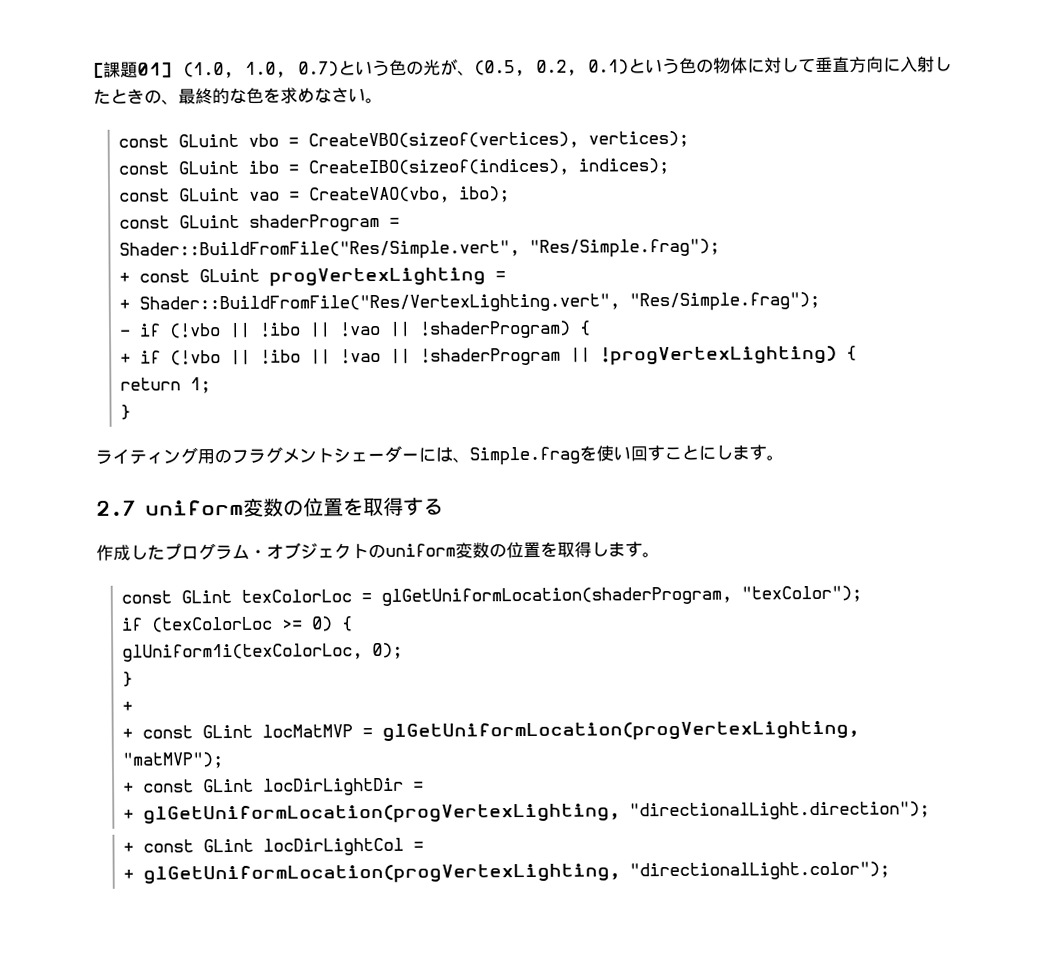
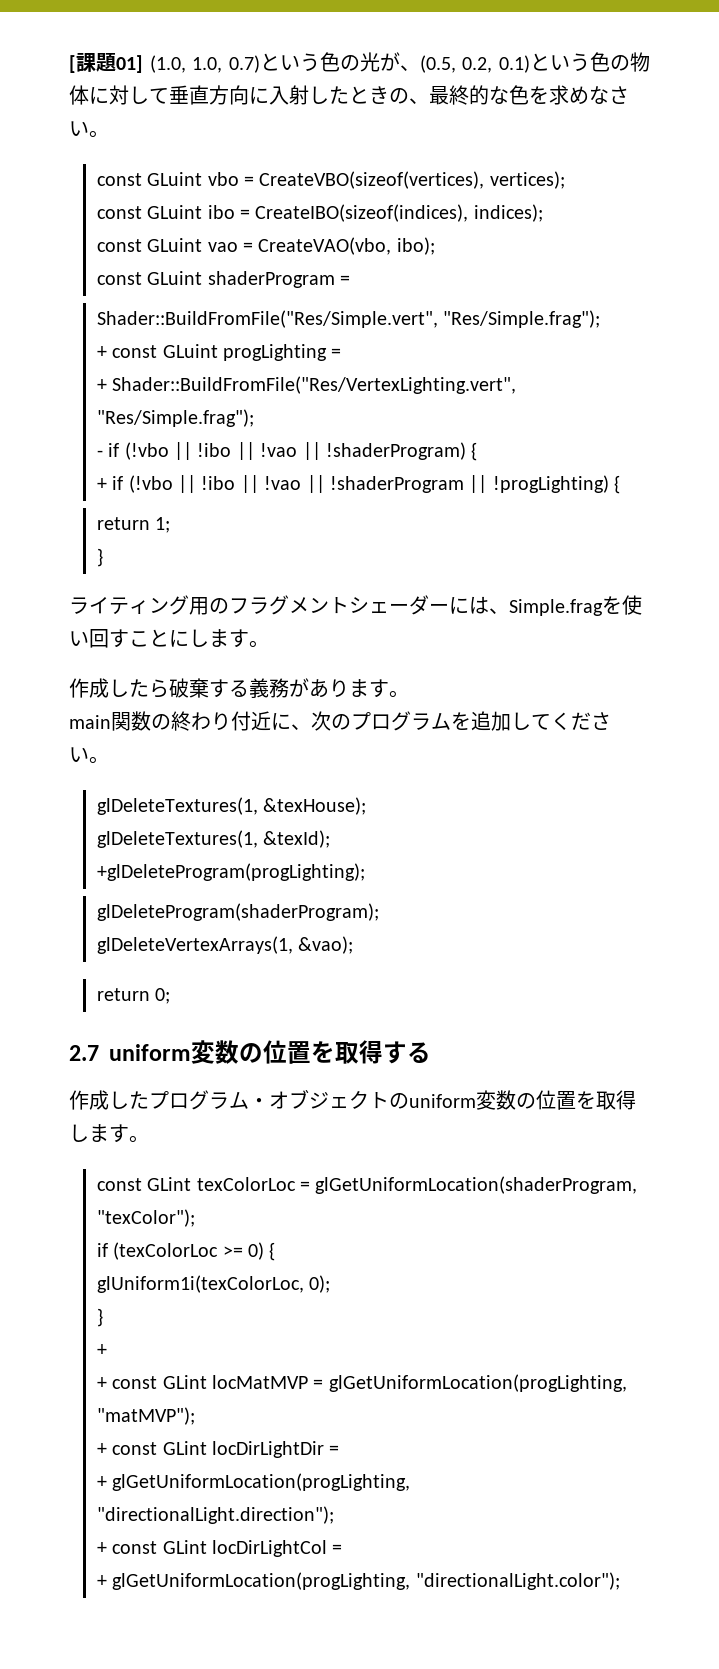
- + const GLuint progVertexLighting =
+ + const GLuint progLighting =
- + if (!vbo || !ibo || !vao || !shaderProgram || !progVertexLighting) {
+ + if (!vbo || !ibo || !vao || !shaderProgram || !progLighting) {
+ 作成したら破棄する義務があります。
+ main関数の終わり付近に、次のプログラムを追加してください。
+ glDeleteTextures(1, &texHouse);
+ glDeleteTextures(1, &texId);
+ +glDeleteProgram(progLighting);
+ glDeleteProgram(shaderProgram);
+ glDeleteVertexArrays(1, &vao);
+ return 0;
- + const GLint locMatMVP = glGetUniformLocation(progVertexLighting, "matMVP");
+ + const GLint locMatMVP = glGetUniformLocation(progLighting, "matMVP");
- + glGetUniformLocation(progVertexLighting, "directionalLight.direction");
+ + glGetUniformLocation(progLighting, "directionalLight.direction");
- + glGetUniformLocation(progVertexLighting, "directionalLight.color");
+ + glGetUniformLocation(progLighting, "directionalLight.color");

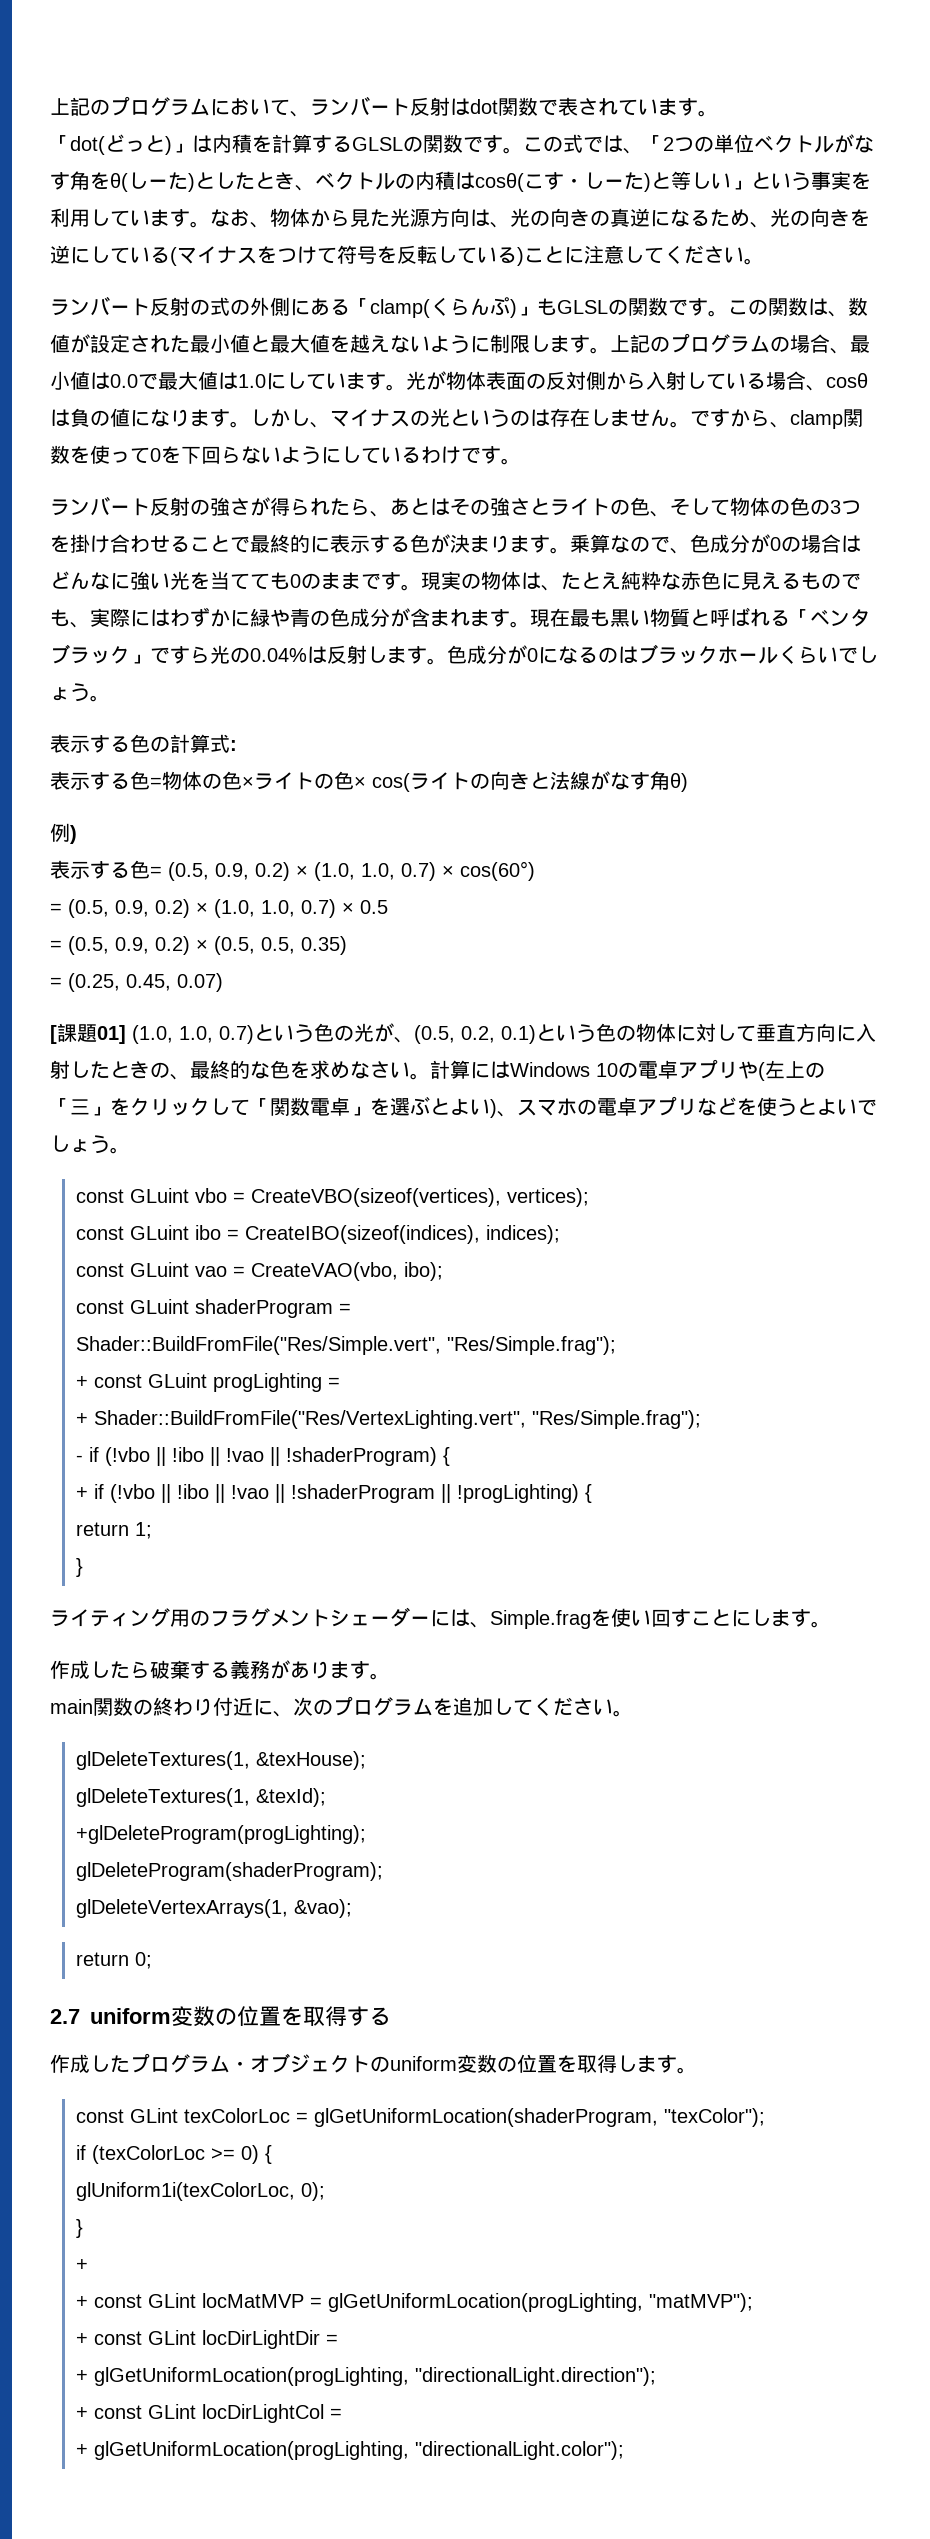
+ 上記のプログラムにおいて、ランバート反射はdot関数で表されています。
+ 「dot(どっと)」は内積を計算するGLSLの関数です。この式では、「2つの単位ベクトルがなす角をθ(しーた)としたとき、ベクトルの内積はcosθ(こす・しーた)と等しい」という事実を利用しています。なお、物体から見た光源方向は、光の向きの真逆になるため、光の向きを逆にしている(マイナスをつけて符号を反転している)ことに注意してください。
+ ランバート反射の式の外側にある「clamp(くらんぷ)」もGLSLの関数です。この関数は、数値が設定された最小値と最大値を越えないように制限します。上記のプログラムの場合、最小値は0.0で最大値は1.0にしています。光が物体表面の反対側から入射している場合、cosθは負の値になります。しかし、マイナスの光というのは存在しません。ですから、clamp関数を使って0を下回らないようにしているわけです。
+ ランバート反射の強さが得られたら、あとはその強さとライトの色、そして物体の色の3つを掛け合わせることで最終的に表示する色が決まります。乗算なので、色成分が0の場合はどんなに強い光を当てても0のままです。現実の物体は、たとえ純粋な赤色に見えるものでも、実際にはわずかに緑や青の色成分が含まれます。現在最も黒い物質と呼ばれる「ベンタブラック」ですら光の0.04%は反射します。色成分が0になるのはブラックホールくらいでしょう。
+ 表示する色の計算式:
+ 表示する色=物体の色×ライトの色× cos(ライトの向きと法線がなす角θ)
+ 例)
+ 表示する色= (0.5, 0.9, 0.2) × (1.0, 1.0, 0.7) × cos(60°)
+ = (0.5, 0.9, 0.2) × (1.0, 1.0, 0.7) × 0.5
+ = (0.5, 0.9, 0.2) × (0.5, 0.5, 0.35)
+ = (0.25, 0.45, 0.07)
+ 計算にはWindows 10の電卓アプリや(左上の「三」をクリックして「関数電卓」を選ぶとよい)、スマホの電卓アプリなどを使うとよいでしょう。

